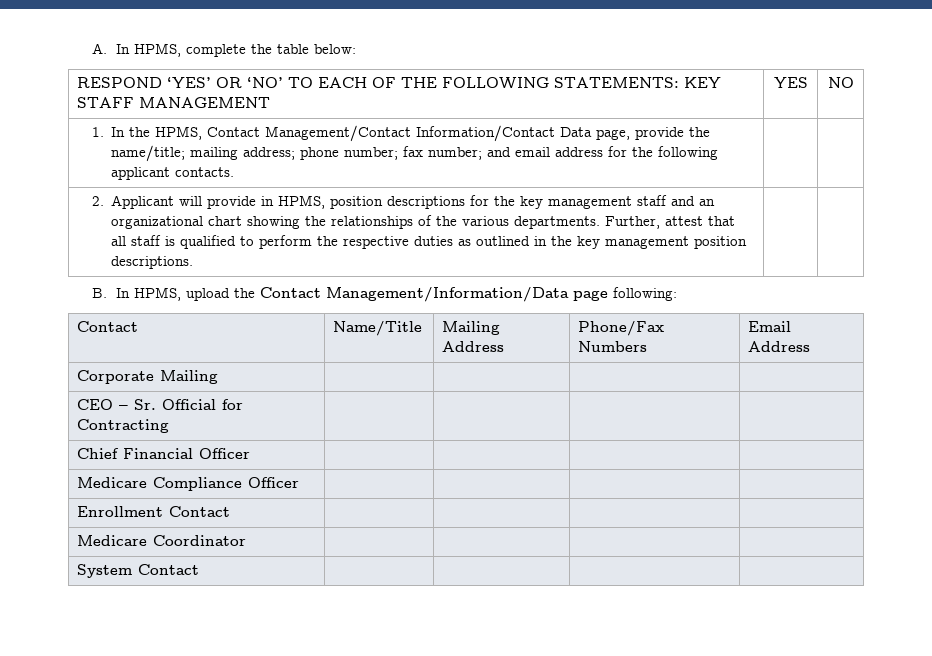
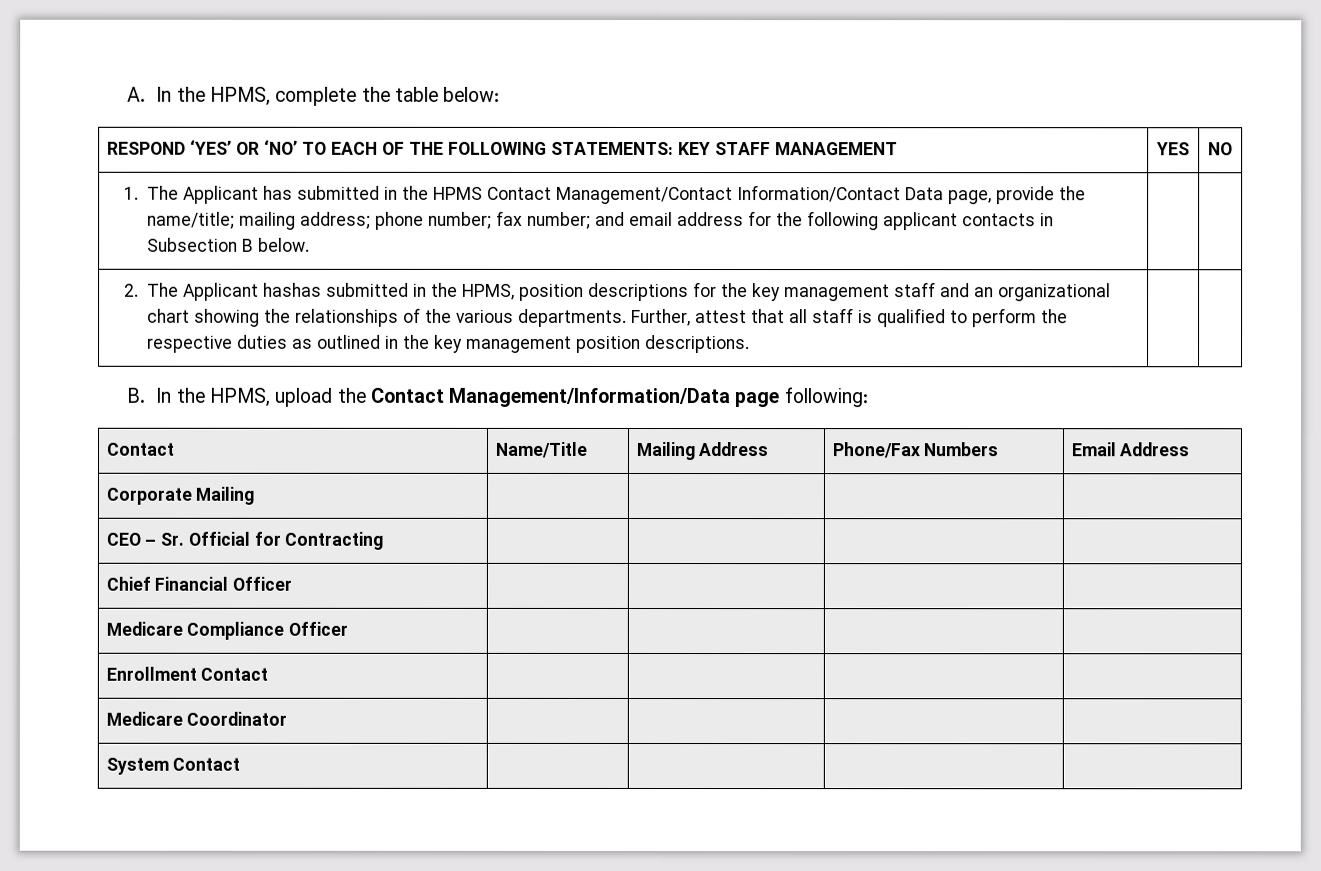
- A. In HPMS, complete the table below:
+ A. In the HPMS, complete the table below:
- 1. In the HPMS, Contact Management/Contact Information/Contact Data page, provide the name/title; mailing address; phone number; fax number; and email address for the following applicant contacts. | |
- 2. Applicant will provide in HPMS, position descriptions for the key management staff and an organizational chart showing the relationships of the various departments.
+ 1. The Applicant has submitted in the HPMS Contact Management/Contact Information/Contact Data page, provide the name/title; mailing address; phone number; fax number; and email address for the following applicant contacts in Subsection B below. | |
+ 2. The Applicant hashas submitted in the HPMS, position descriptions for the key management staff and an organizational chart showing the relationships of the various departments.
- B. In HPMS, upload the Contact Management/Information/Data page following:
+ B. In the HPMS, upload the Contact Management/Information/Data page following:

